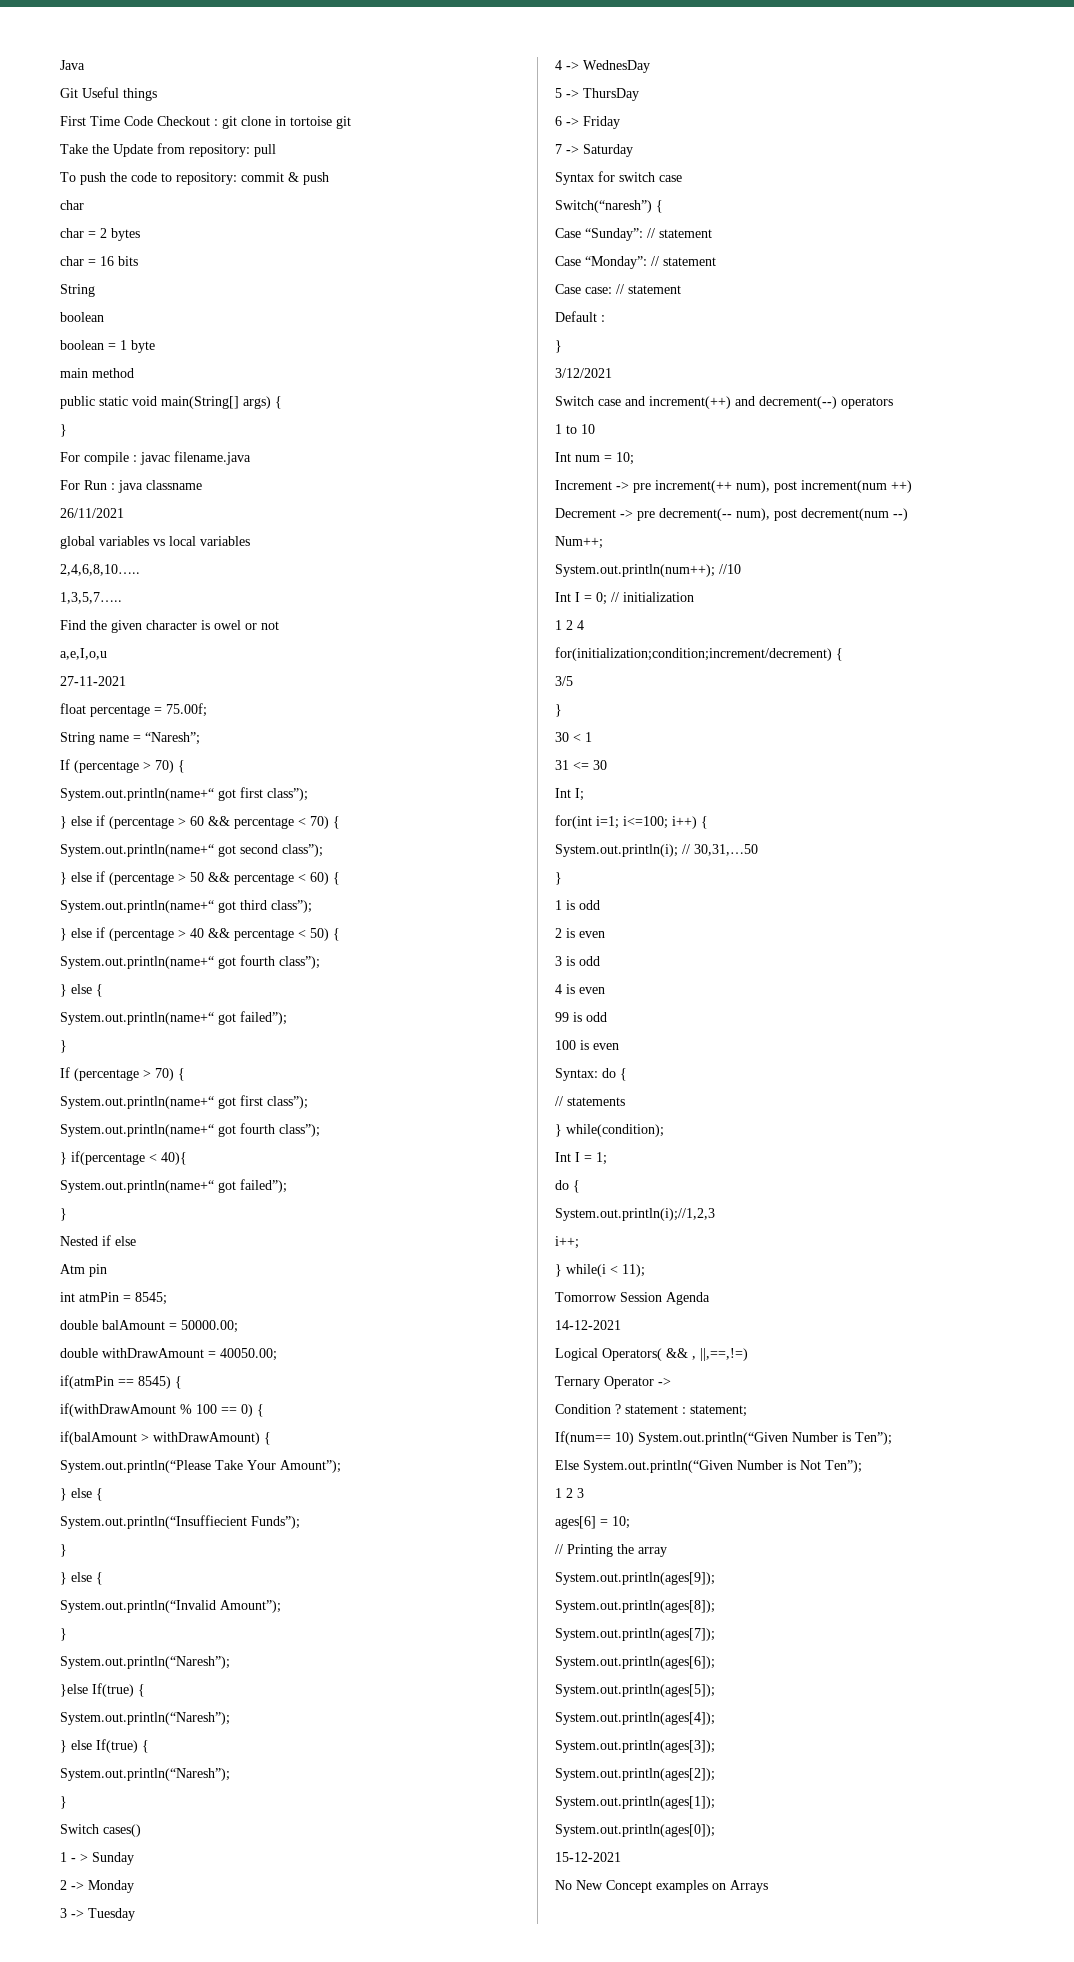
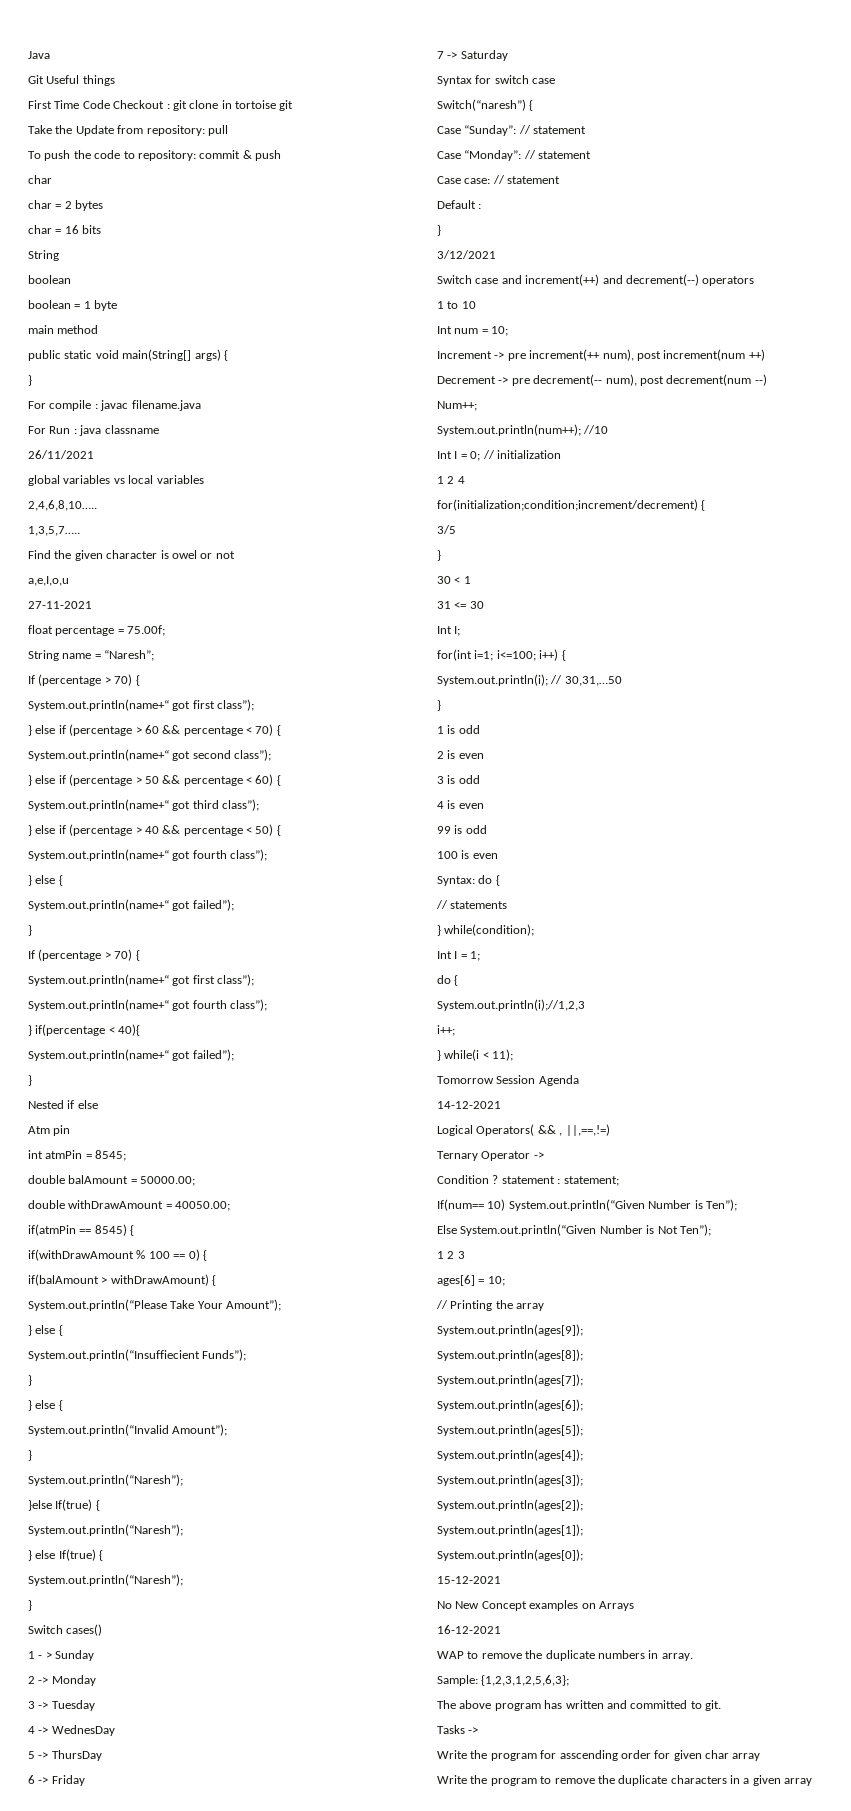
+ 16-12-2021
+ WAP to remove the duplicate numbers in array.
+ Sample: {1,2,3,1,2,5,6,3};
+ The above program has written and committed to git.
+ Tasks ->
+ Write the program for asscending order for given char array
+ Write the program to remove the duplicate characters in a given array

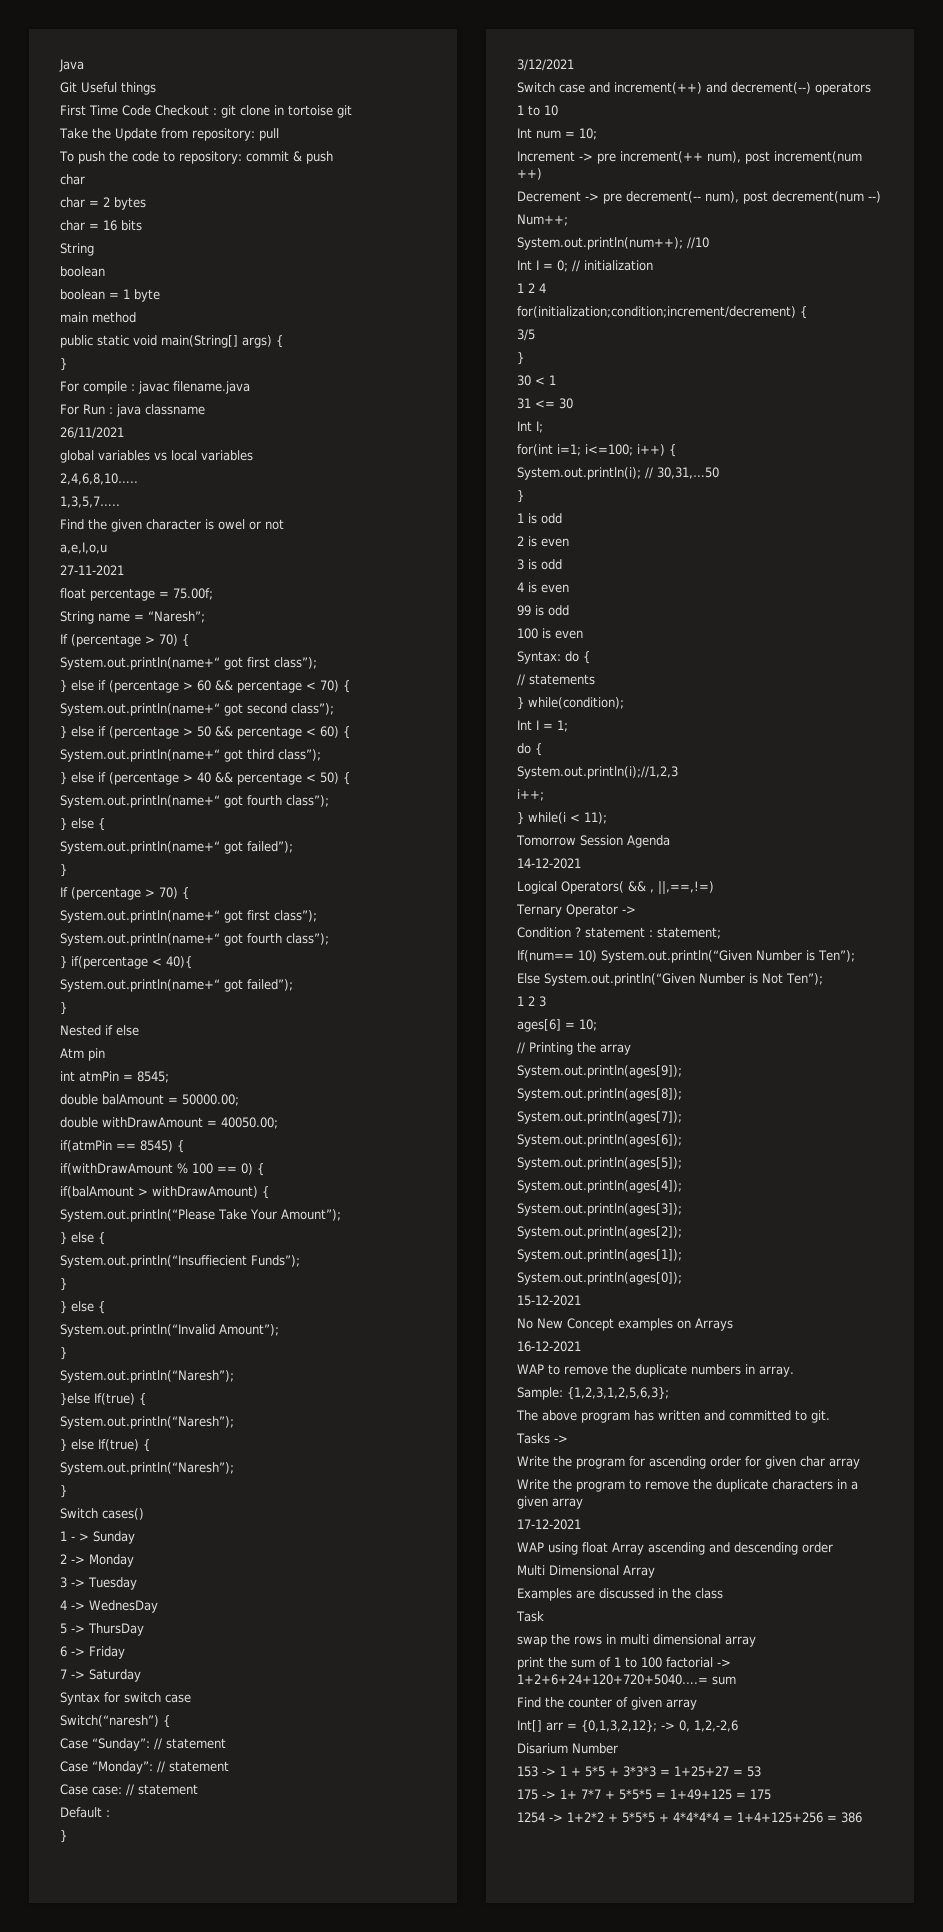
- Write the program for asscending order for given char array
+ Write the program for ascending order for given char array
+ 17-12-2021
+ WAP using float Array ascending and descending order
+ Multi Dimensional Array
+ Examples are discussed in the class
+ Task
+ swap the rows in multi dimensional array
+ print the sum of 1 to 100 factorial -> 1+2+6+24+120+720+5040….= sum
+ Find the counter of given array
+ Int[] arr = {0,1,3,2,12}; -> 0, 1,2,-2,6
+ Disarium Number
+ 153 -> 1 + 5*5 + 3*3*3 = 1+25+27 = 53
+ 175 -> 1+ 7*7 + 5*5*5 = 1+49+125 = 175
+ 1254 -> 1+2*2 + 5*5*5 + 4*4*4*4 = 1+4+125+256 = 386

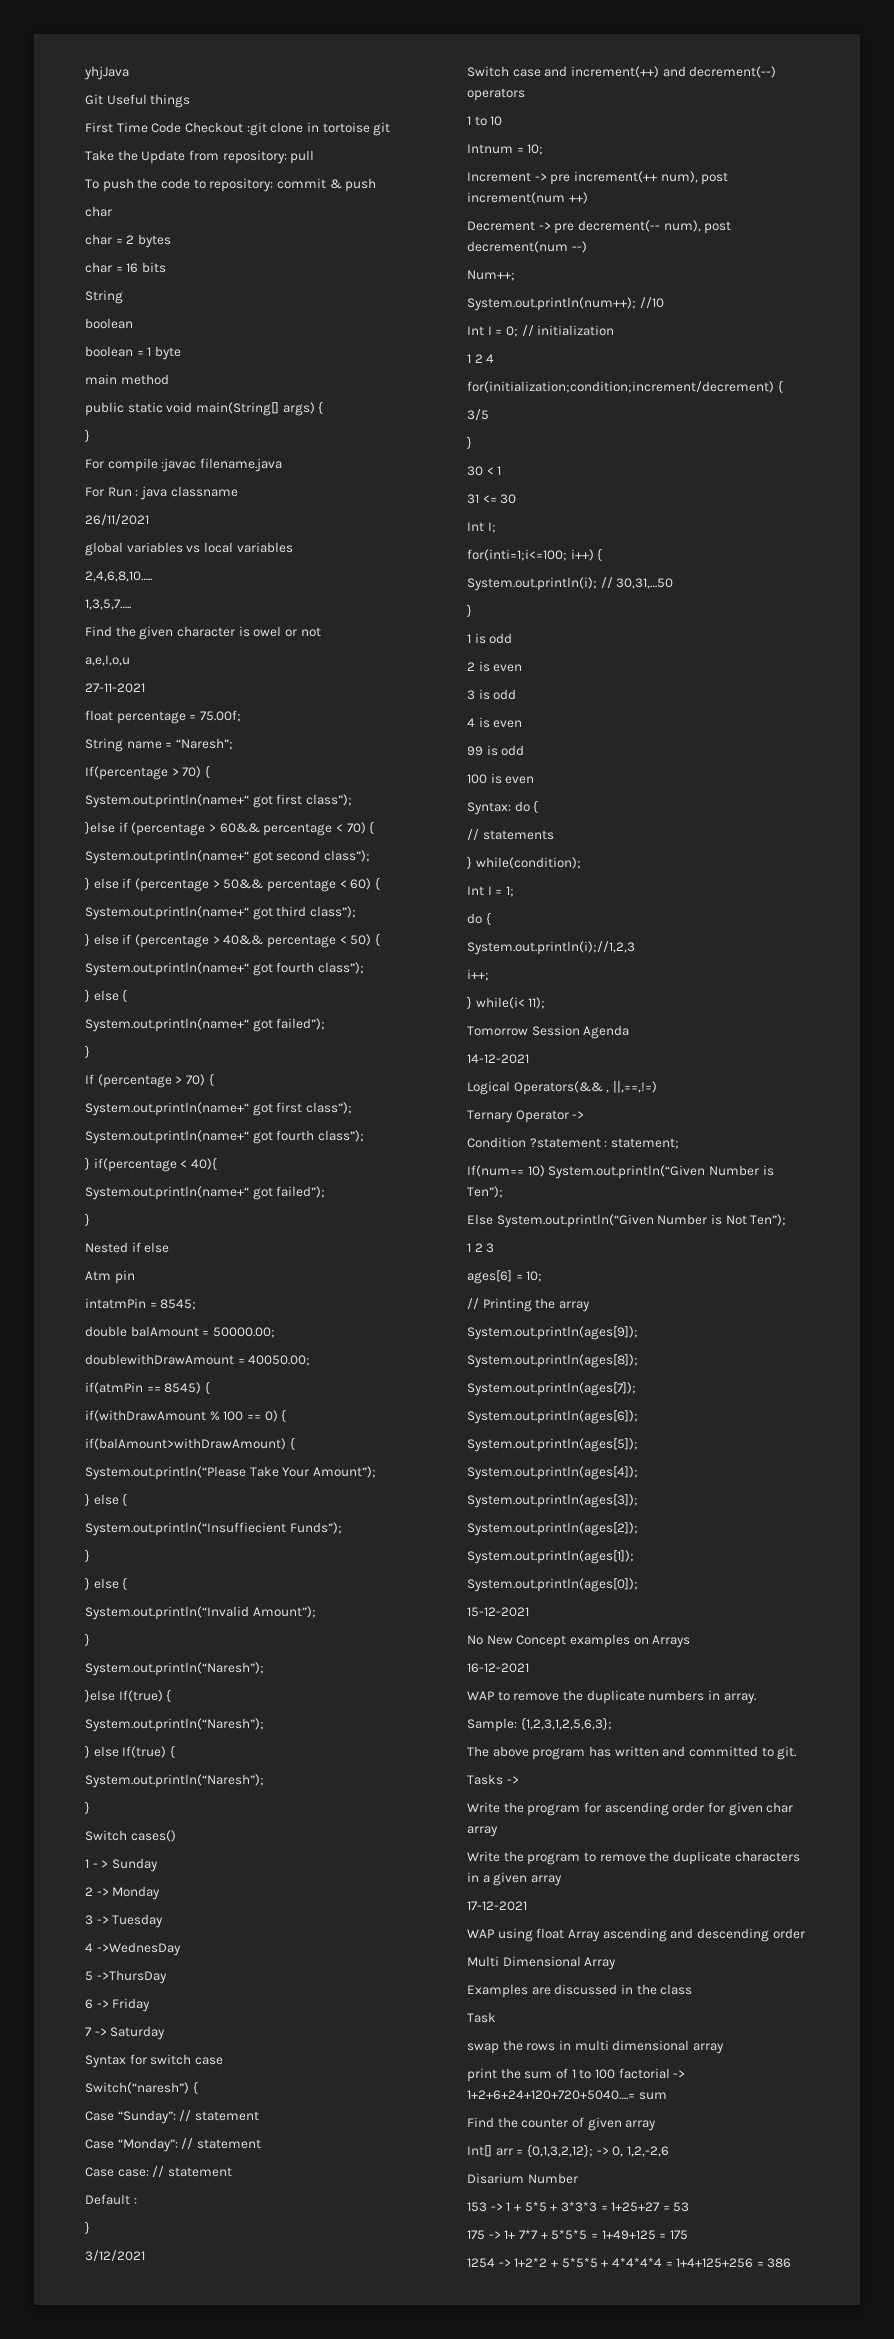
- Java
+ yhjJava
- First Time Code Checkout : git clone in tortoise git
+ First Time Code Checkout :git clone in tortoise git
- For compile : javac filename.java
+ For compile :javac filename.java
  String name = “Naresh”;
- If (percentage > 70) {
+ If(percentage > 70) {
  System.out.println(name+“ got first class”);
- } else if (percentage > 60 && percentage < 70) {
+ }else if (percentage > 60&& percentage < 70) {
- } else if (percentage > 50 && percentage < 60) {
+ } else if (percentage > 50&& percentage < 60) {
- } else if (percentage > 40 && percentage < 50) {
+ } else if (percentage > 40&& percentage < 50) {
- int atmPin = 8545;
+ intatmPin = 8545;
- double withDrawAmount = 40050.00;
+ doublewithDrawAmount = 40050.00;
- if(balAmount > withDrawAmount) {
+ if(balAmount>withDrawAmount) {
- 4 -> WednesDay
+ 4 ->WednesDay
- 5 -> ThursDay
+ 5 ->ThursDay
- Int num = 10;
+ Intnum = 10;
- for(int i=1; i<=100; i++) {
+ for(inti=1;i<=100; i++) {
- } while(i < 11);
+ } while(i< 11);
- Logical Operators( && , ||,==,!=)
+ Logical Operators(&& , ||,==,!=)
- Condition ? statement : statement;
+ Condition ?statement : statement;

